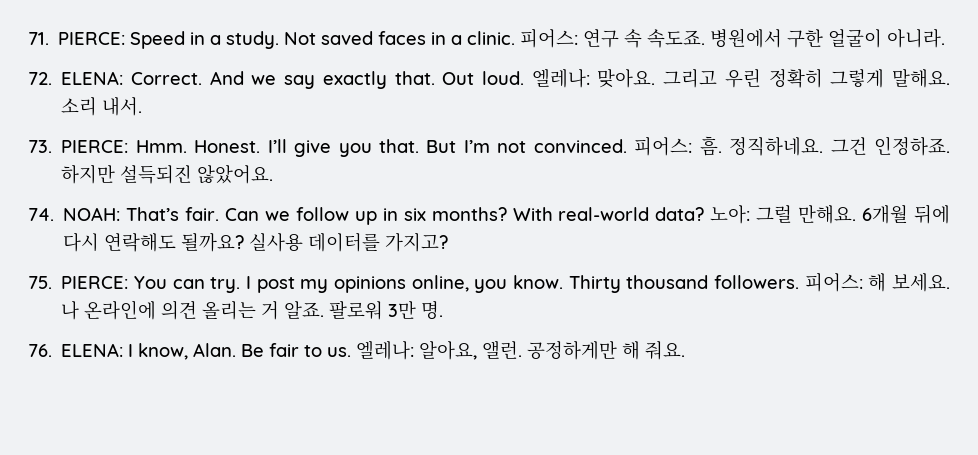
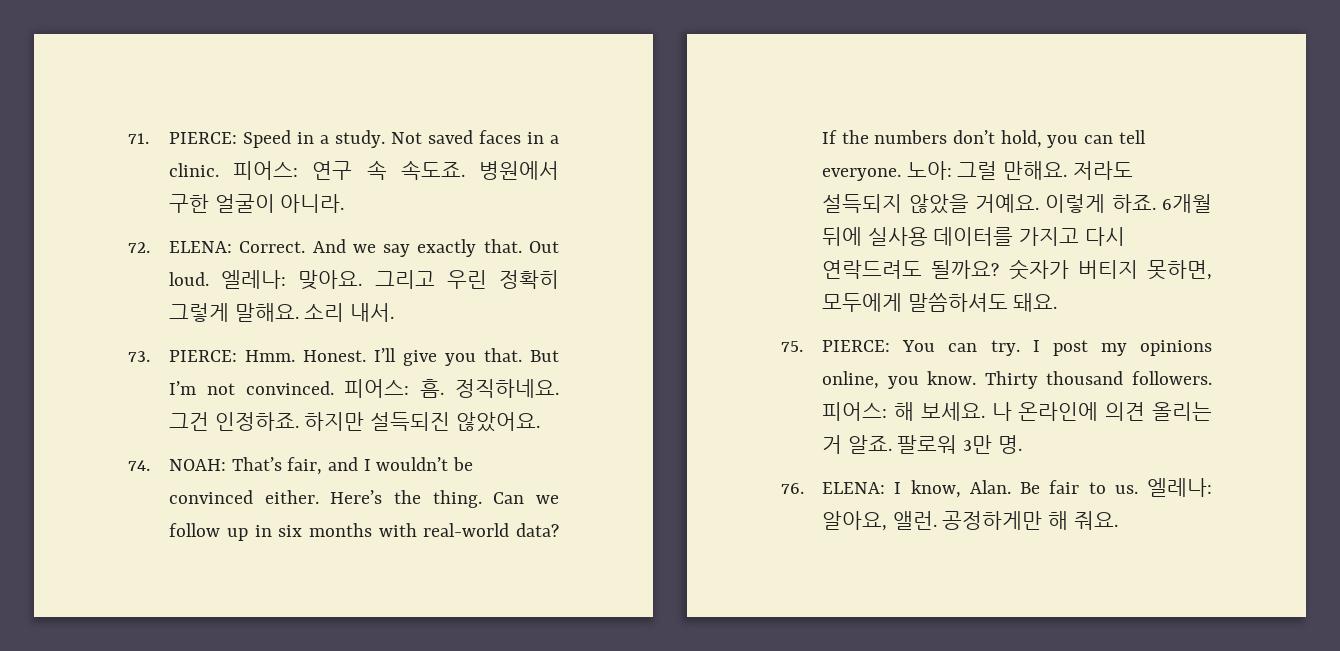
- 74. NOAH: That’s fair.
+ 74. NOAH: That’s fair, and I wouldn’t be convinced either. Here’s the thing.
- Can we follow up in six months? With real-world data? 노아: 그럴 만해요. 6개월 뒤에 다시 연락해도 될까요? 실사용 데이터를 가지고?
+ Can we follow up in six months with real-world data? If the numbers don’t hold, you can tell everyone. 노아: 그럴 만해요. 저라도 설득되지 않았을 거예요. 이렇게 하죠. 6개월 뒤에 실사용 데이터를 가지고 다시 연락드려도 될까요? 숫자가 버티지 못하면, 모두에게 말씀하셔도 돼요.

